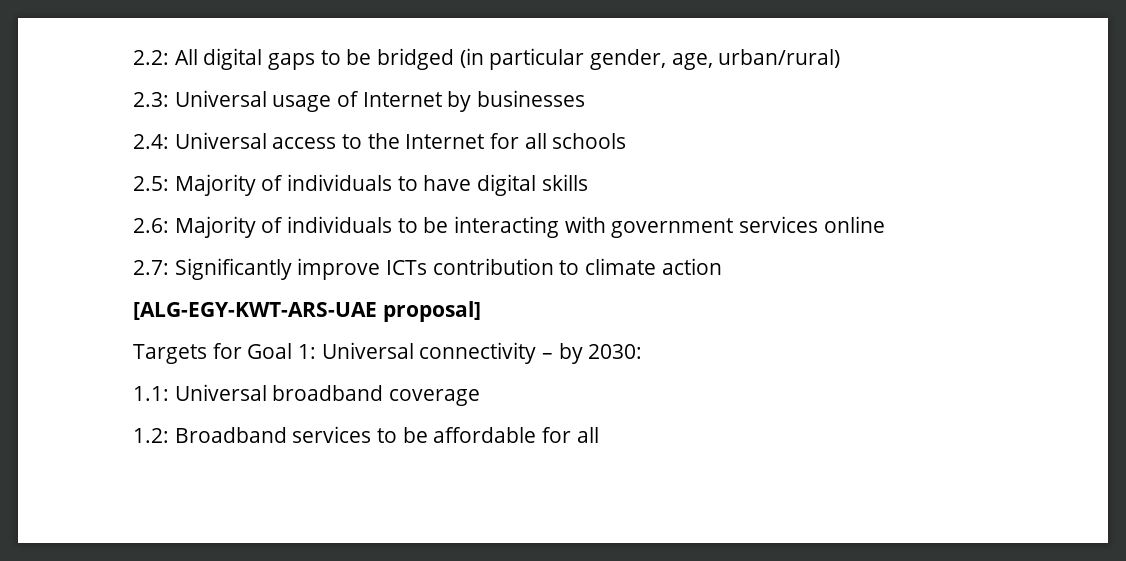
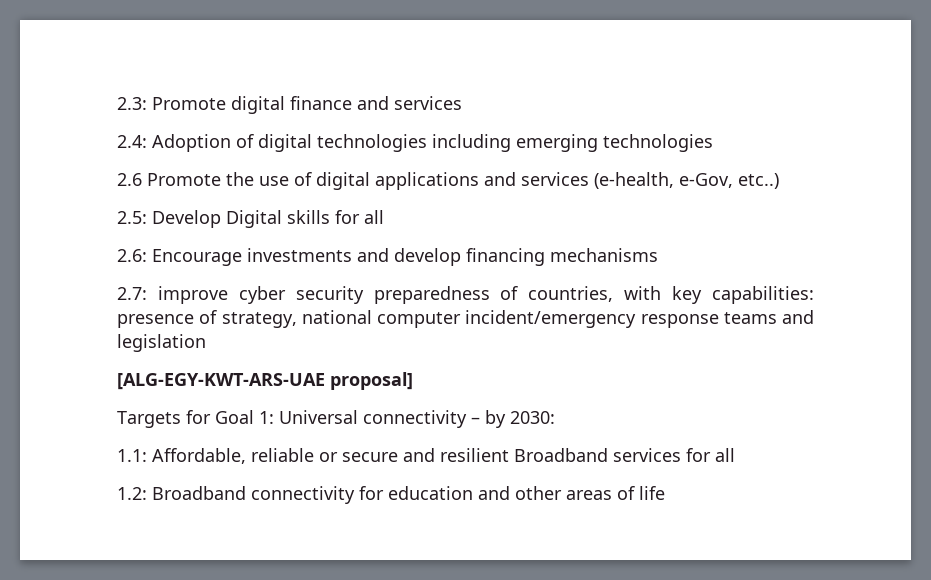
- 2.2: All digital gaps to be bridged (in particular gender, age, urban/rural)
- 2.3: Universal usage of Internet by businesses
- 2.4: Universal access to the Internet for all schools
- 2.5: Majority of individuals to have digital skills
- 2.6: Majority of individuals to be interacting with government services online
- 2.7: Significantly improve ICTs contribution to climate action
+ 2.3: Promote digital finance and services
+ 2.4: Adoption of digital technologies including emerging technologies
+ 2.6 Promote the use of digital applications and services (e-health, e-Gov, etc..)
+ 2.5: Develop Digital skills for all
+ 2.6: Encourage investments and develop financing mechanisms
+ 2.7: improve cyber security preparedness of countries, with key capabilities: presence of strategy, national computer incident/emergency response teams and legislation
- 1.1: Universal broadband coverage
- 1.2: Broadband services to be affordable for all
+ 1.1: Affordable, reliable or secure and resilient Broadband services for all
+ 1.2: Broadband connectivity for education and other areas of life

